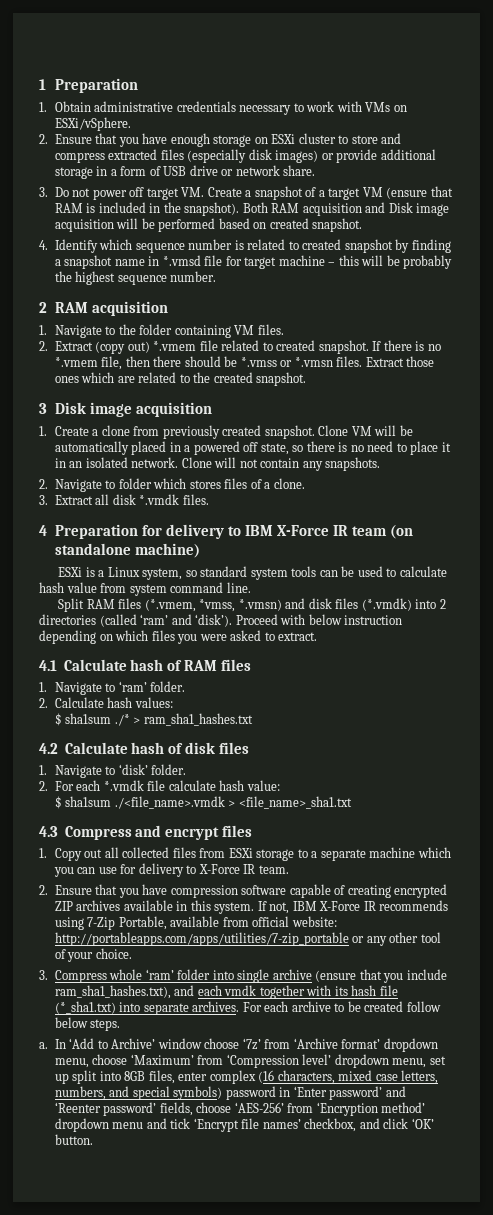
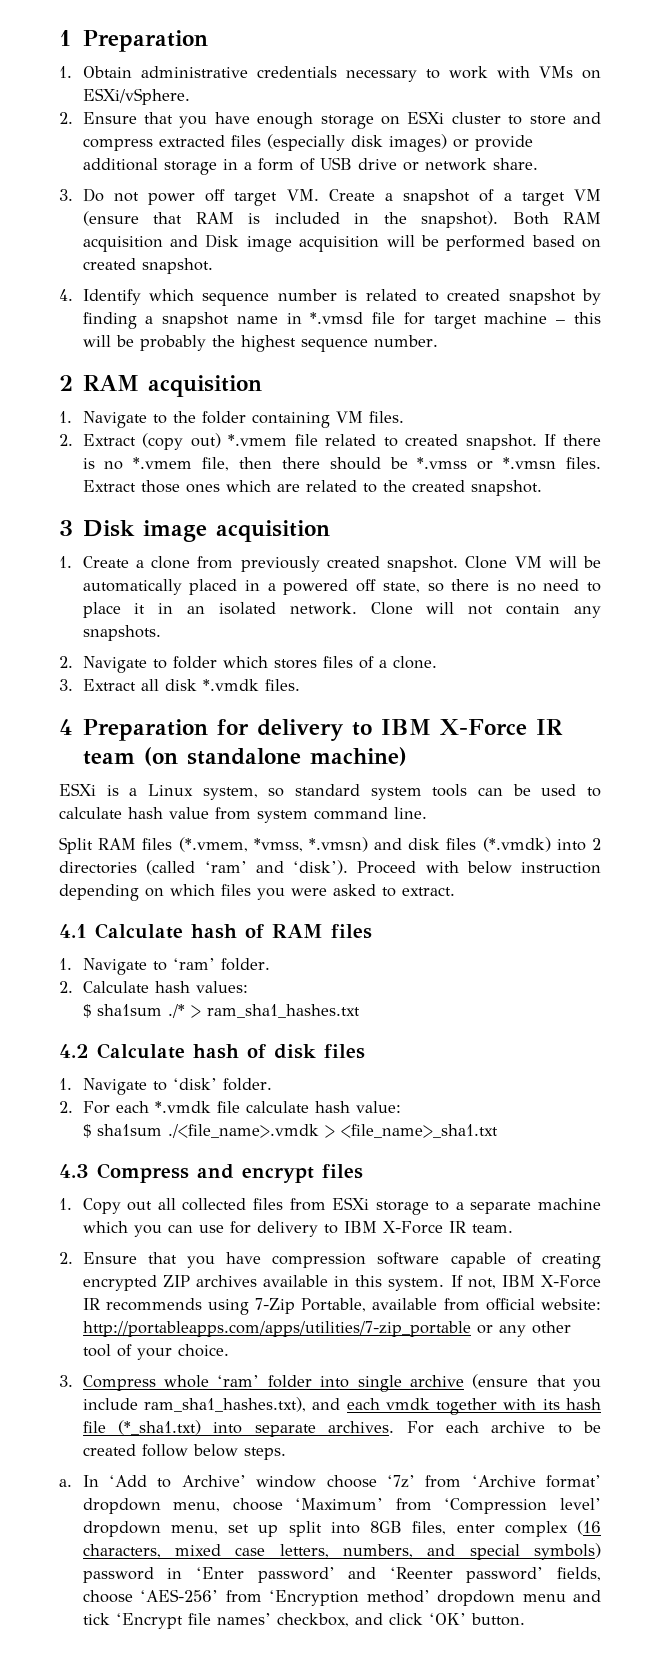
- 1. Copy out all collected files from ESXi storage to a separate machine which you can use for delivery to X-Force IR team.
+ 1. Copy out all collected files from ESXi storage to a separate machine which you can use for delivery to IBM X-Force IR team.

